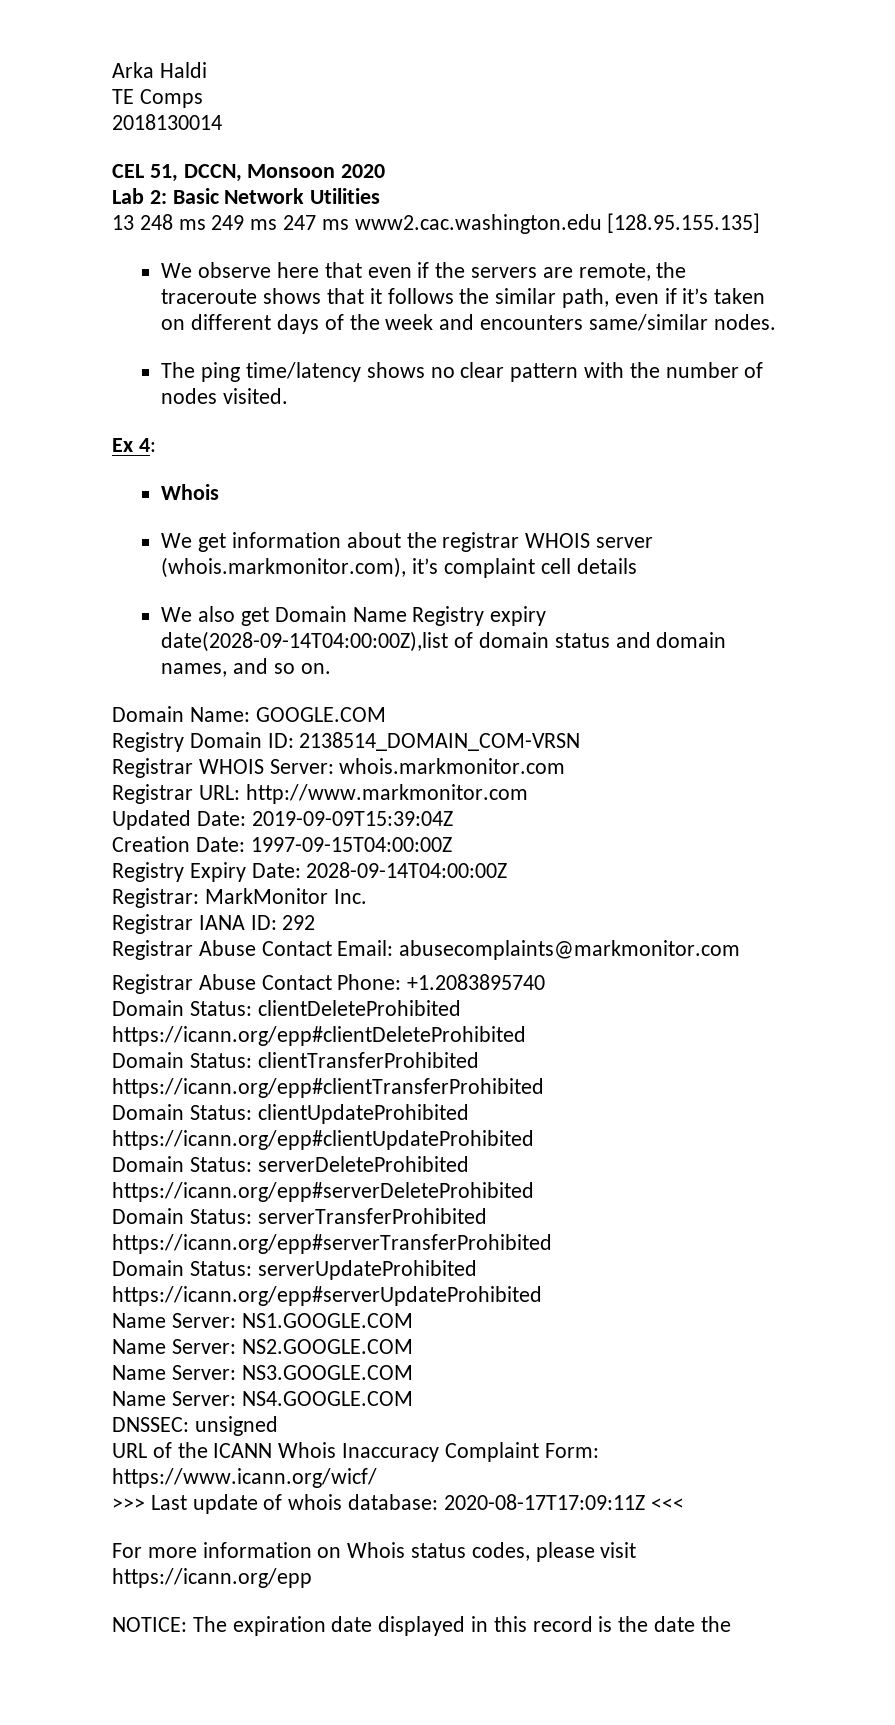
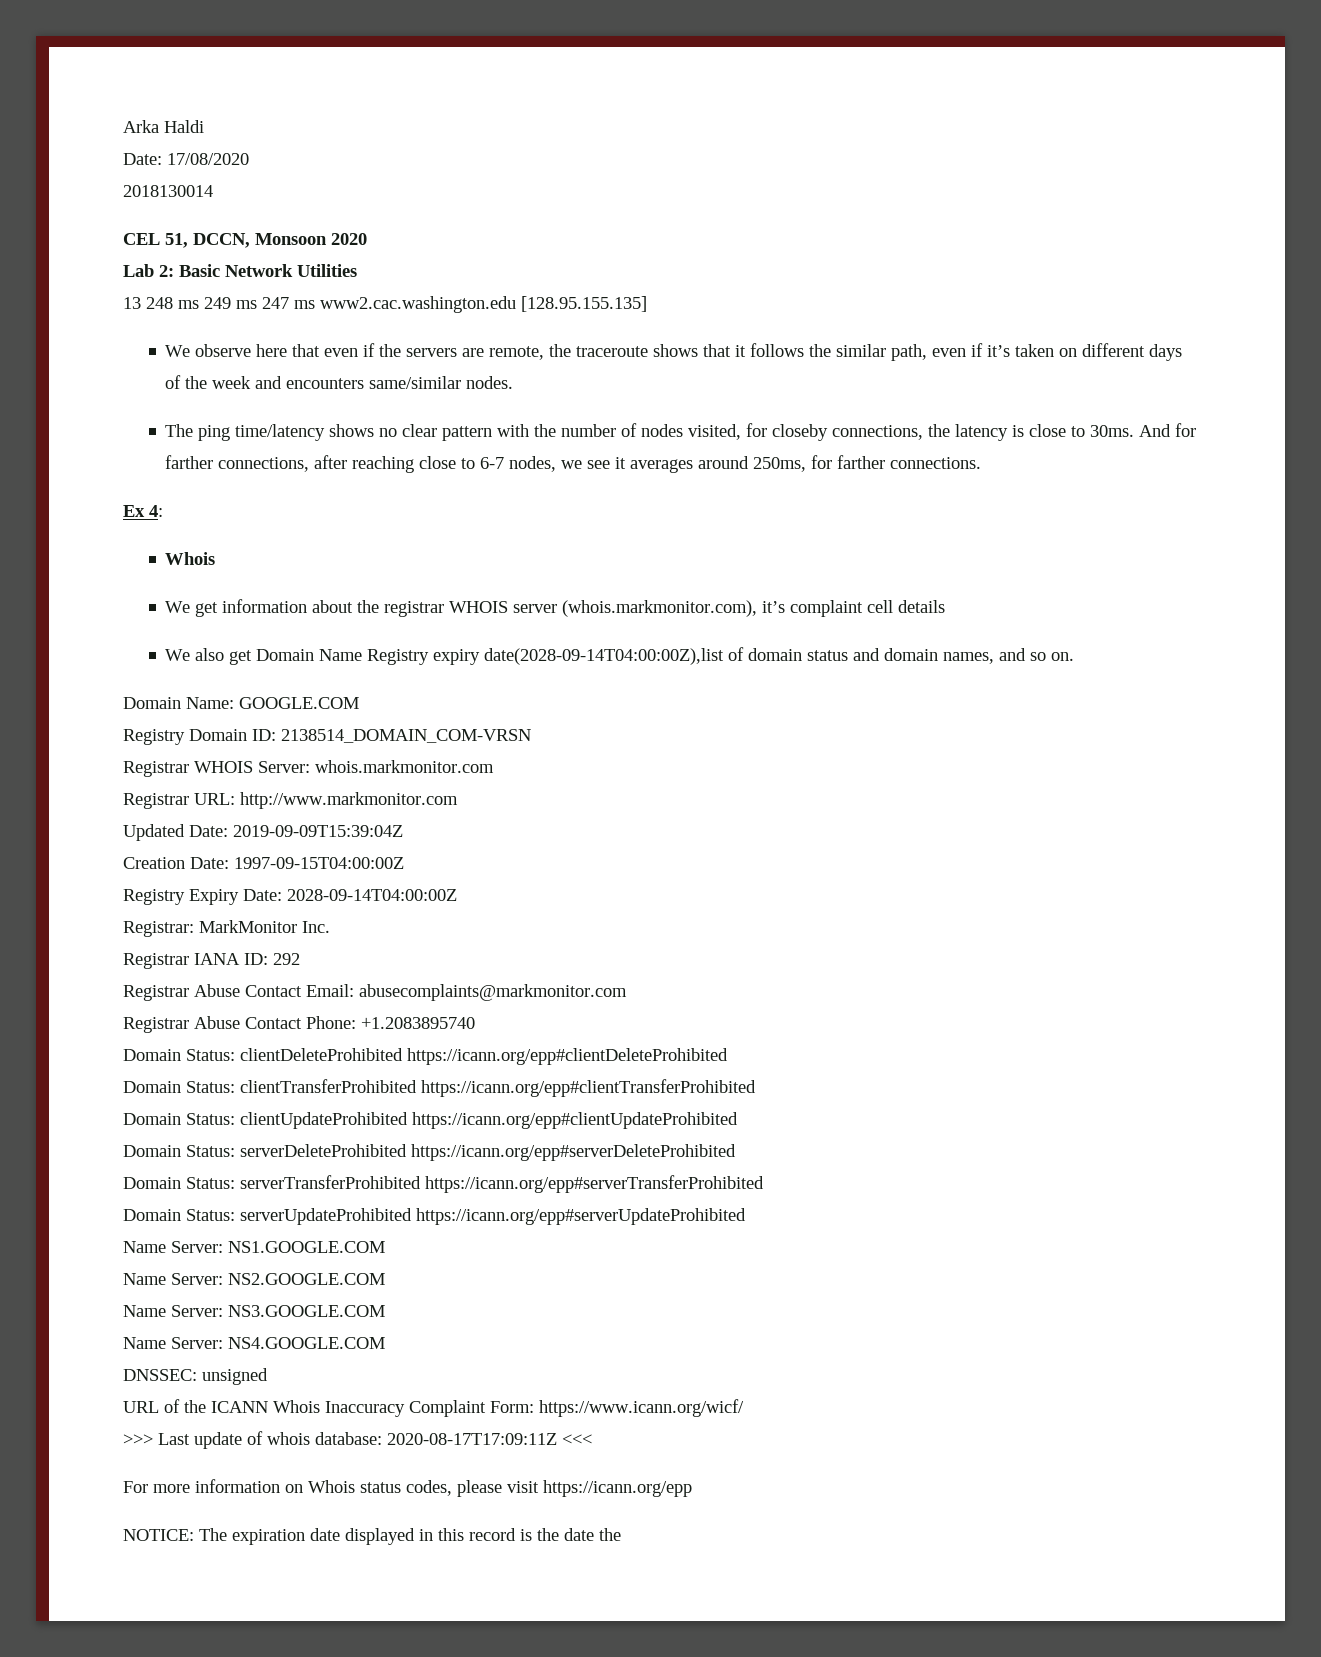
- TE Comps
+ Date: 17/08/2020
- The ping time/latency shows no clear pattern with the number of nodes visited.
+ The ping time/latency shows no clear pattern with the number of nodes visited, for closeby connections, the latency is close to 30ms. And for farther connections, after reaching close to 6-7 nodes, we see it averages around 250ms, for farther connections.

